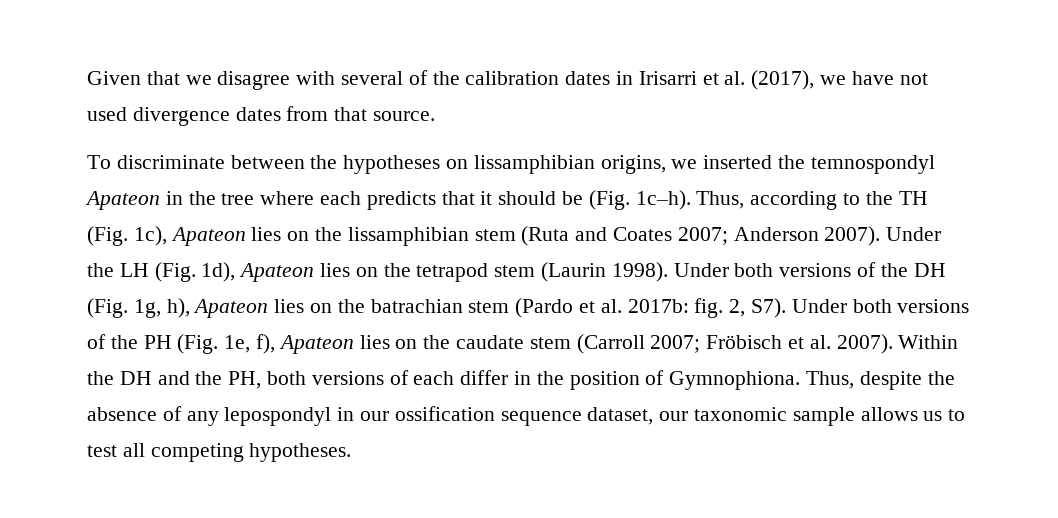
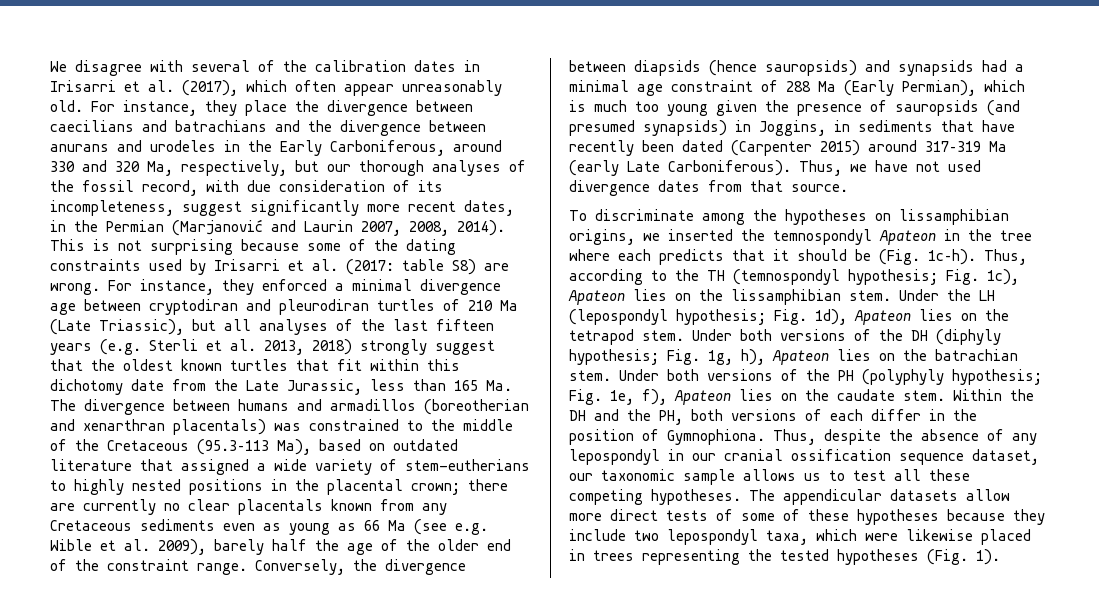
- Given that we disagree with several of the calibration dates in Irisarri et al. (2017), we have not used divergence dates from that source.
+ We disagree with several of the calibration dates in Irisarri et al. (2017), which often appear unreasonably old. For instance, they place the divergence between caecilians and batrachians and the divergence between anurans and urodeles in the Early Carboniferous, around 330 and 320 Ma, respectively, but our thorough analyses of the fossil record, with due consideration of its incompleteness, suggest significantly more recent dates, in the Permian (Marjanović and Laurin 2007, 2008, 2014). This is not surprising because some of the dating constraints used by Irisarri et al. (2017: table S8) are wrong. For instance, they enforced a minimal divergence age between cryptodiran and pleurodiran turtles of 210 Ma (Late Triassic), but all analyses of the last fifteen years (e.g. Sterli et al. 2013, 2018) strongly suggest that the oldest known turtles that fit within this dichotomy date from the Late Jurassic, less than 165 Ma. The divergence between humans and armadillos (boreotherian and xenarthran placentals) was constrained to the middle of the Cretaceous (95.3–113 Ma), based on outdated literature that assigned a wide variety of stem-eutherians to highly nested positions in the placental crown; there are currently no clear placentals known from any Cretaceous sediments even as young as 66 Ma (see e.g. Wible et al. 2009), barely half the age of the older end of the constraint range. Conversely, the divergence between diapsids (hence sauropsids) and synapsids had a minimal age constraint of 288 Ma (Early Permian), which is much too young given the presence of sauropsids (and presumed synapsids) in Joggins, in sediments that have recently been dated (Carpenter 2015) around 317–319 Ma (early Late Carboniferous). Thus, we have not used divergence dates from that source.
- To discriminate between the hypotheses on lissamphibian origins, we inserted the temnospondyl Apateon in the tree where each predicts that it should be (Fig. 1c–h).
+ To discriminate among the hypotheses on lissamphibian origins, we inserted the temnospondyl Apateon in the tree where each predicts that it should be (Fig. 1c–h).
- Thus, according to the TH (Fig. 1c), Apateon lies on the lissamphibian stem (Ruta and Coates 2007; Anderson 2007). Under the LH (Fig. 1d), Apateon lies on the tetrapod stem (Laurin 1998).
+ Thus, according to the TH (temnospondyl hypothesis; Fig. 1c), Apateon lies on the lissamphibian stem. Under the LH (lepospondyl hypothesis; Fig. 1d), Apateon lies on the tetrapod stem.
- Under both versions of the DH (Fig. 1g, h), Apateon lies on the batrachian stem (Pardo et al. 2017b: fig. 2, S7). Under both versions of the PH (Fig. 1e, f), Apateon lies on the caudate stem (Carroll 2007; Fröbisch et al. 2007).
+ Under both versions of the DH (diphyly hypothesis; Fig. 1g, h), Apateon lies on the batrachian stem. Under both versions of the PH (polyphyly hypothesis; Fig. 1e, f), Apateon lies on the caudate stem.
- Thus, despite the absence of any lepospondyl in our ossification sequence dataset, our taxonomic sample allows us to test all competing hypotheses.
+ Thus, despite the absence of any lepospondyl in our cranial ossification sequence dataset, our taxonomic sample allows us to test all these competing hypotheses.
+ The appendicular datasets allow more direct tests of some of these hypotheses because they include two lepospondyl taxa, which were likewise placed in trees representing the tested hypotheses (Fig. 1).

